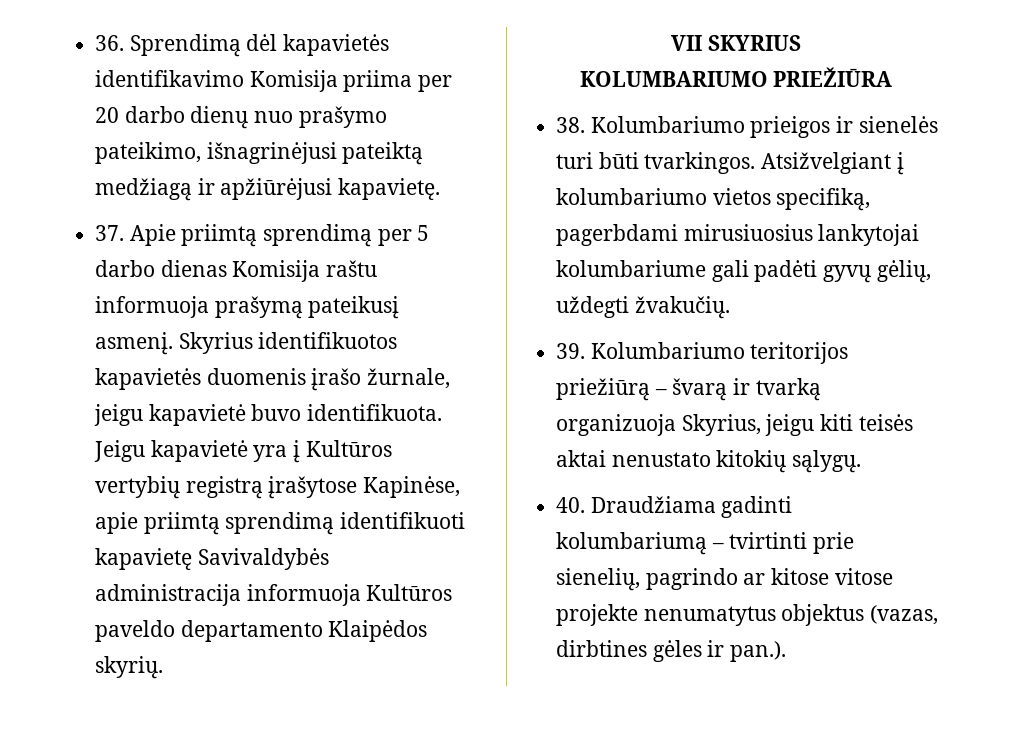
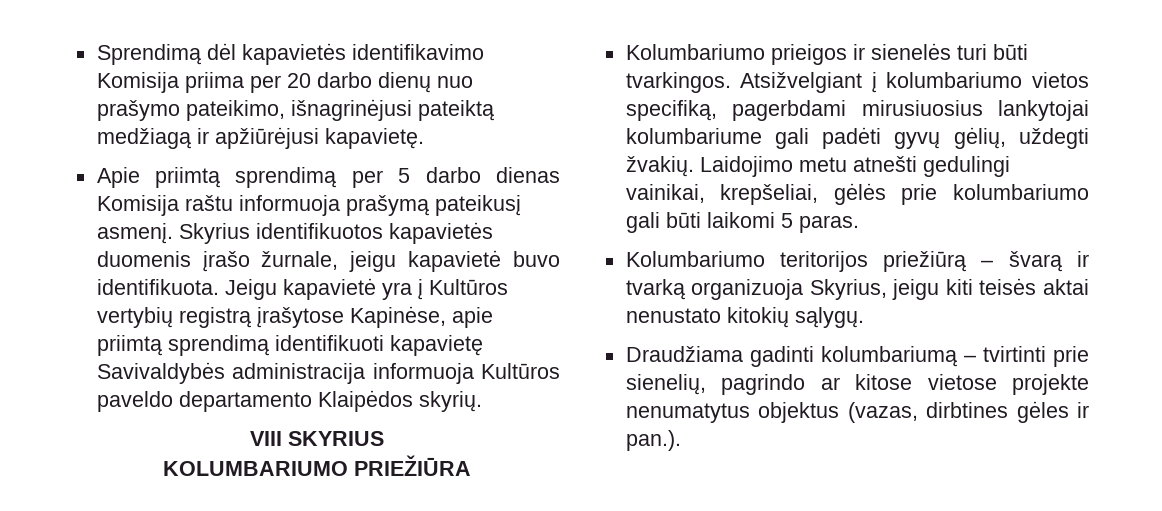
- 36. Sprendimą dėl kapavietės identifikavimo Komisija priima per 20 darbo dienų nuo prašymo pateikimo, išnagrinėjusi pateiktą medžiagą ir apžiūrėjusi kapavietę.
+ Sprendimą dėl kapavietės identifikavimo Komisija priima per 20 darbo dienų nuo prašymo pateikimo, išnagrinėjusi pateiktą medžiagą ir apžiūrėjusi kapavietę.
- 37. Apie priimtą sprendimą per 5 darbo dienas Komisija raštu informuoja prašymą pateikusį asmenį.
+ Apie priimtą sprendimą per 5 darbo dienas Komisija raštu informuoja prašymą pateikusį asmenį.
- VII SKYRIUS
+ VIII SKYRIUS
- 38. Kolumbariumo prieigos ir sienelės turi būti tvarkingos.
+ Kolumbariumo prieigos ir sienelės turi būti tvarkingos.
- Atsižvelgiant į kolumbariumo vietos specifiką, pagerbdami mirusiuosius lankytojai kolumbariume gali padėti gyvų gėlių, uždegti žvakučių.
- 39. Kolumbariumo teritorijos priežiūrą – švarą ir tvarką organizuoja Skyrius, jeigu kiti teisės aktai nenustato kitokių sąlygų.
+ Atsižvelgiant į kolumbariumo vietos specifiką, pagerbdami mirusiuosius lankytojai kolumbariume gali padėti gyvų gėlių, uždegti žvakių. Laidojimo metu atnešti gedulingi vainikai, krepšeliai, gėlės prie kolumbariumo gali būti laikomi 5 paras.
+ Kolumbariumo teritorijos priežiūrą – švarą ir tvarką organizuoja Skyrius, jeigu kiti teisės aktai nenustato kitokių sąlygų.
- 40. Draudžiama gadinti kolumbariumą – tvirtinti prie sienelių, pagrindo ar kitose vitose projekte nenumatytus objektus (vazas, dirbtines gėles ir pan.).
+ Draudžiama gadinti kolumbariumą – tvirtinti prie sienelių, pagrindo ar kitose vietose projekte nenumatytus objektus (vazas, dirbtines gėles ir pan.).

